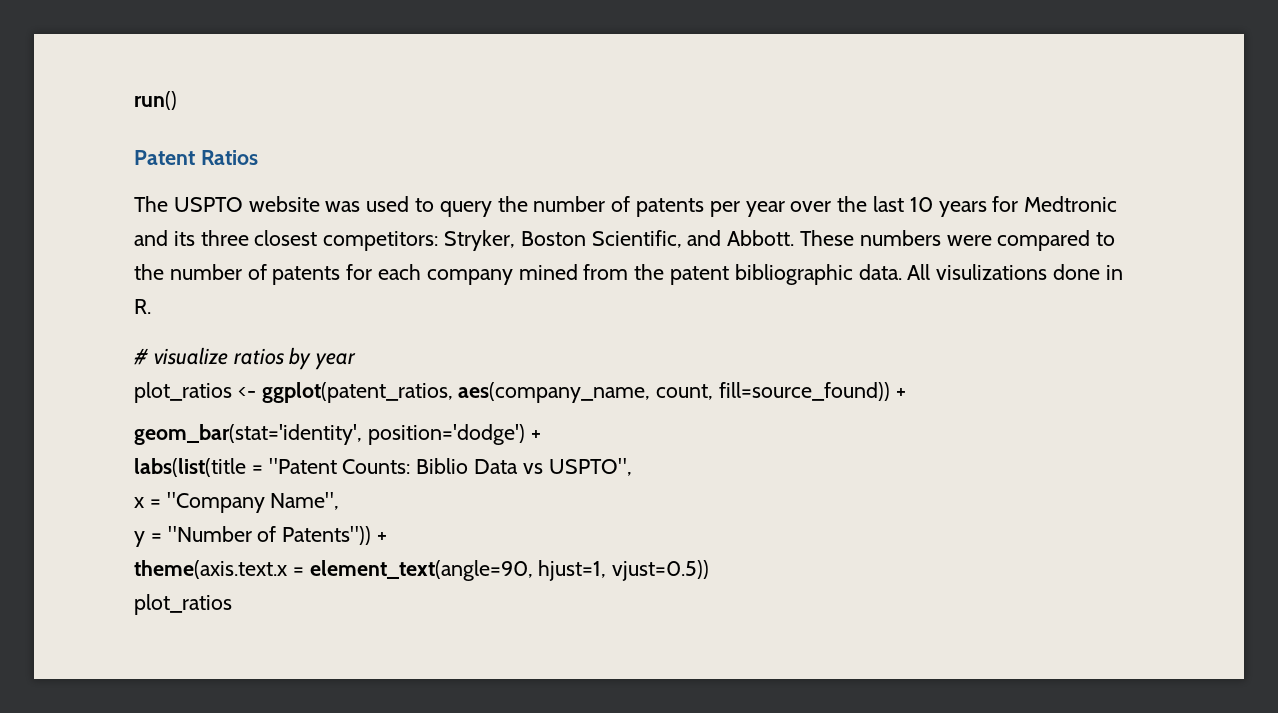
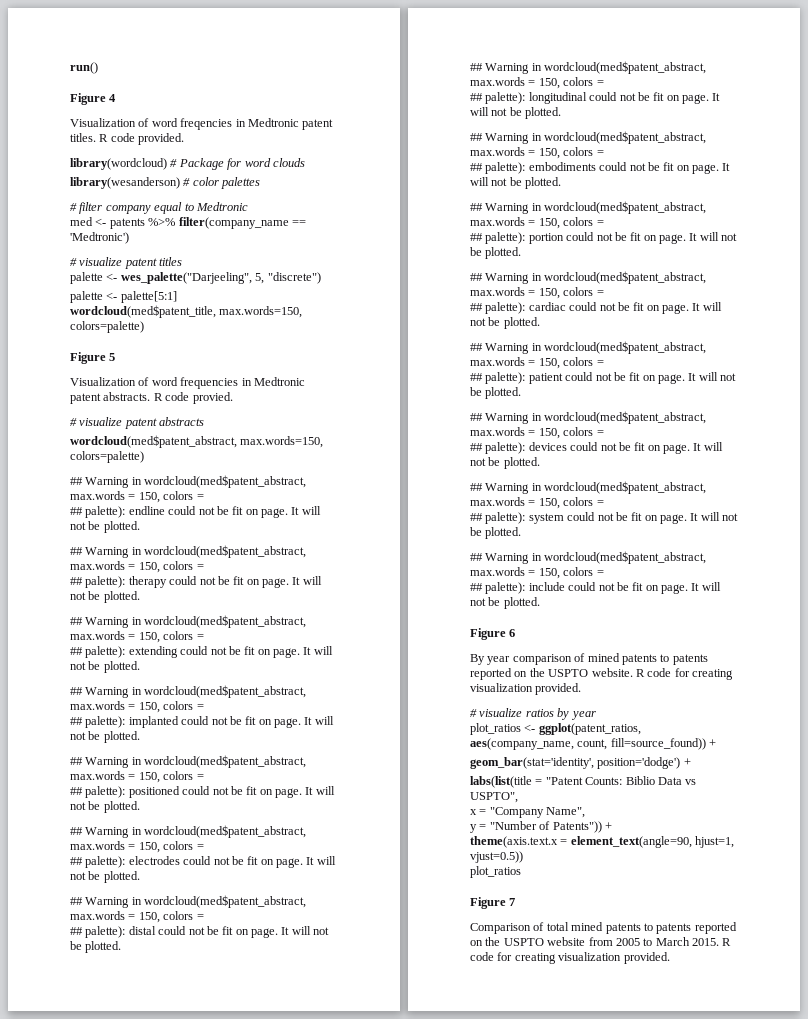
- Patent Ratios
- The USPTO website was used to query the number of patents per year over the last 10 years for Medtronic and its three closest competitors: Stryker, Boston Scientific, and Abbott. These numbers were compared to the number of patents for each company mined from the patent bibliographic data. All visulizations done in R.
+ Figure 4
+ Visualization of word freqencies in Medtronic patent titles. R code provided.
+ library(wordcloud) # Package for word clouds
+ library(wesanderson) # color palettes
+ # filter company equal to Medtronic
+ med <- patents %>% filter(company_name == 'Medtronic')
+ # visualize patent titles
+ palette <- wes_palette("Darjeeling", 5, "discrete")
+ palette <- palette[5:1]
+ wordcloud(med$patent_title, max.words=150, colors=palette)
+ Figure 5
+ Visualization of word frequencies in Medtronic patent abstracts. R code provied.
+ # visualize patent abstracts
+ wordcloud(med$patent_abstract, max.words=150, colors=palette)
+ ## Warning in wordcloud(med$patent_abstract, max.words = 150, colors =
+ ## palette): endline could not be fit on page. It will not be plotted.
+ ## Warning in wordcloud(med$patent_abstract, max.words = 150, colors =
+ ## palette): therapy could not be fit on page. It will not be plotted.
+ ## Warning in wordcloud(med$patent_abstract, max.words = 150, colors =
+ ## palette): extending could not be fit on page. It will not be plotted.
+ ## Warning in wordcloud(med$patent_abstract, max.words = 150, colors =
+ ## palette): implanted could not be fit on page. It will not be plotted.
+ ## Warning in wordcloud(med$patent_abstract, max.words = 150, colors =
+ ## palette): positioned could not be fit on page. It will not be plotted.
+ ## Warning in wordcloud(med$patent_abstract, max.words = 150, colors =
+ ## palette): electrodes could not be fit on page. It will not be plotted.
+ ## Warning in wordcloud(med$patent_abstract, max.words = 150, colors =
+ ## palette): distal could not be fit on page. It will not be plotted.
+ ## Warning in wordcloud(med$patent_abstract, max.words = 150, colors =
+ ## palette): longitudinal could not be fit on page. It will not be plotted.
+ ## Warning in wordcloud(med$patent_abstract, max.words = 150, colors =
+ ## palette): embodiments could not be fit on page. It will not be plotted.
+ ## Warning in wordcloud(med$patent_abstract, max.words = 150, colors =
+ ## palette): portion could not be fit on page. It will not be plotted.
+ ## Warning in wordcloud(med$patent_abstract, max.words = 150, colors =
+ ## palette): cardiac could not be fit on page. It will not be plotted.
+ ## Warning in wordcloud(med$patent_abstract, max.words = 150, colors =
+ ## palette): patient could not be fit on page. It will not be plotted.
+ ## Warning in wordcloud(med$patent_abstract, max.words = 150, colors =
+ ## palette): devices could not be fit on page. It will not be plotted.
+ ## Warning in wordcloud(med$patent_abstract, max.words = 150, colors =
+ ## palette): system could not be fit on page. It will not be plotted.
+ ## Warning in wordcloud(med$patent_abstract, max.words = 150, colors =
+ ## palette): include could not be fit on page. It will not be plotted.
+ Figure 6
+ By year comparison of mined patents to patents reported on the USPTO website. R code for creating visualization provided.
+ Figure 7
+ Comparison of total mined patents to patents reported on the USPTO website from 2005 to March 2015. R code for creating visualization provided.

